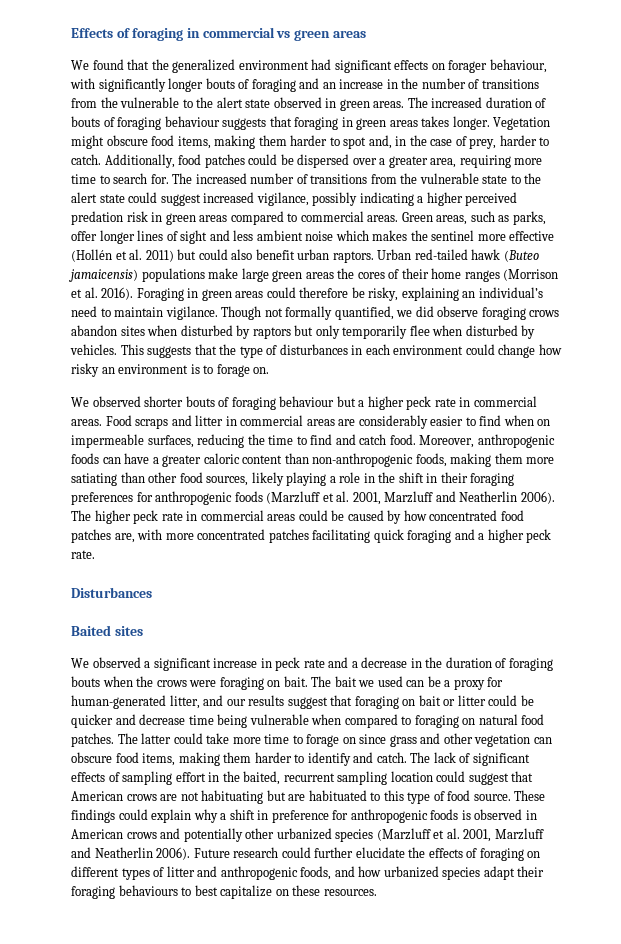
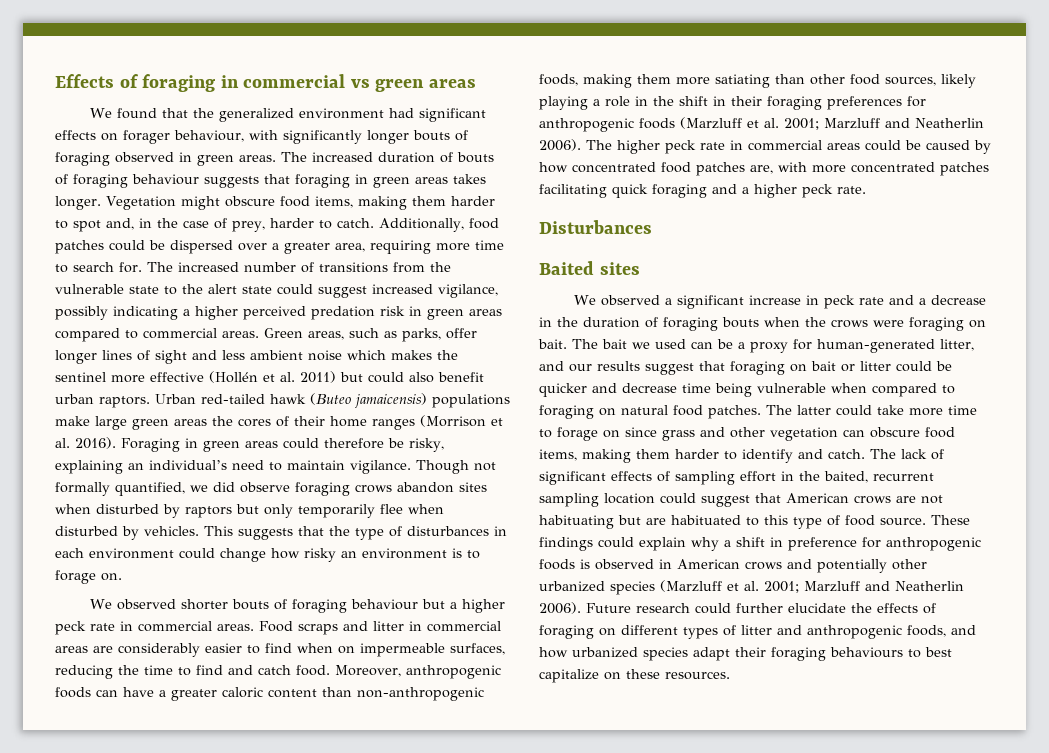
- We found that the generalized environment had significant effects on forager behaviour, with significantly longer bouts of foraging and an increase in the number of transitions from the vulnerable to the alert state observed in green areas.
+ We found that the generalized environment had significant effects on forager behaviour, with significantly longer bouts of foraging observed in green areas.
- Moreover, anthropogenic foods can have a greater caloric content than non-anthropogenic foods, making them more satiating than other food sources, likely playing a role in the shift in their foraging preferences for anthropogenic foods (Marzluff et al. 2001, Marzluff and Neatherlin 2006).
+ Moreover, anthropogenic foods can have a greater caloric content than non-anthropogenic foods, making them more satiating than other food sources, likely playing a role in the shift in their foraging preferences for anthropogenic foods (Marzluff et al. 2001; Marzluff and Neatherlin 2006).
- These findings could explain why a shift in preference for anthropogenic foods is observed in American crows and potentially other urbanized species (Marzluff et al. 2001, Marzluff and Neatherlin 2006).
+ These findings could explain why a shift in preference for anthropogenic foods is observed in American crows and potentially other urbanized species (Marzluff et al. 2001; Marzluff and Neatherlin 2006).

